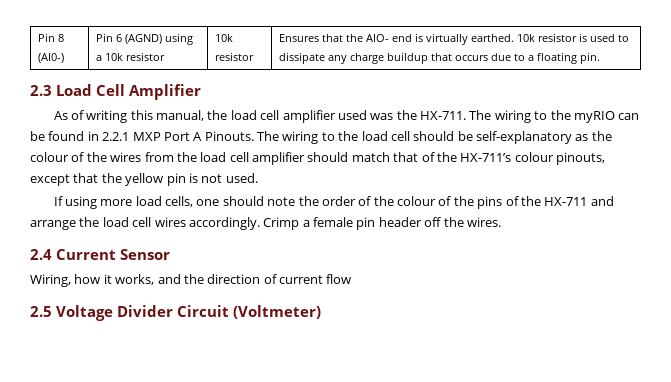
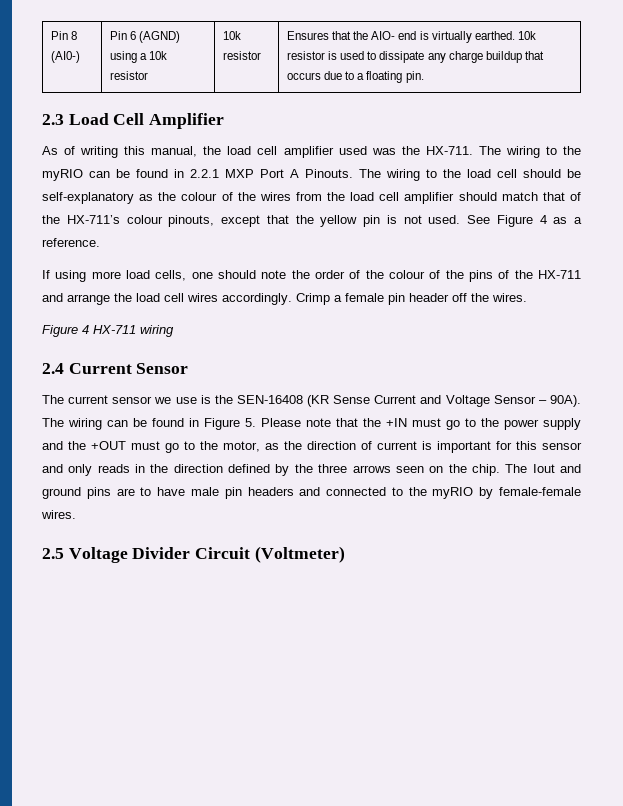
+ See Figure 4 as a reference.
+ Figure 4 HX-711 wiring
- Wiring, how it works, and the direction of current flow
+ The current sensor we use is the SEN-16408 (KR Sense Current and Voltage Sensor – 90A). The wiring can be found in Figure 5. Please note that the +IN must go to the power supply and the +OUT must go to the motor, as the direction of current is important for this sensor and only reads in the direction defined by the three arrows seen on the chip. The Iout and ground pins are to have male pin headers and connected to the myRIO by female-female wires.

